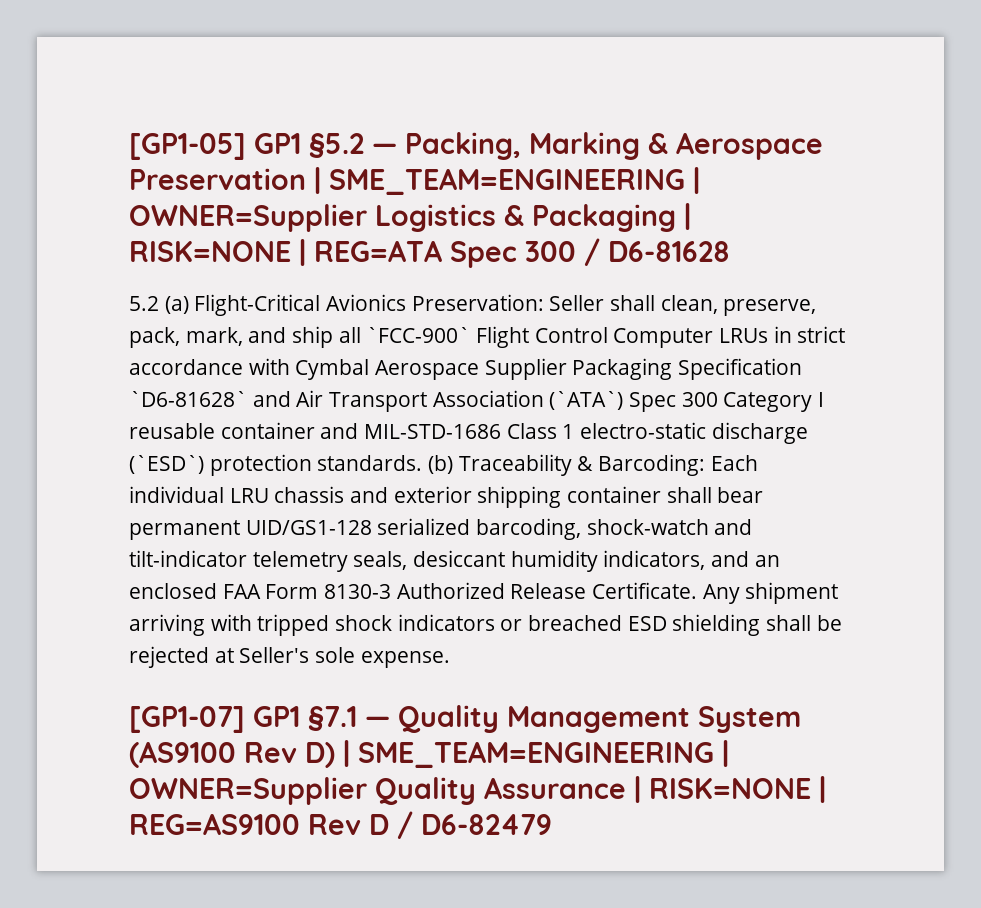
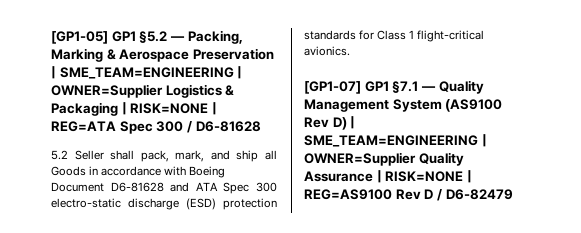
- 5.2 (a) Flight-Critical Avionics Preservation: Seller shall clean, preserve, pack, mark, and ship all `FCC-900` Flight Control Computer LRUs in strict accordance with Cymbal Aerospace Supplier Packaging Specification `D6-81628` and Air Transport Association (`ATA`) Spec 300 Category I reusable container and MIL-STD-1686 Class 1 electro-static discharge (`ESD`) protection standards. (b) Traceability & Barcoding: Each individual LRU chassis and exterior shipping container shall bear permanent UID/GS1-128 serialized barcoding, shock-watch and tilt-indicator telemetry seals, desiccant humidity indicators, and an enclosed FAA Form 8130-3 Authorized Release Certificate. Any shipment arriving with tripped shock indicators or breached ESD shielding shall be rejected at Seller's sole expense.
+ 5.2 Seller shall pack, mark, and ship all Goods in accordance with Boeing Document D6-81628 and ATA Spec 300 electro-static discharge (ESD) protection standards for Class 1 flight-critical avionics.

